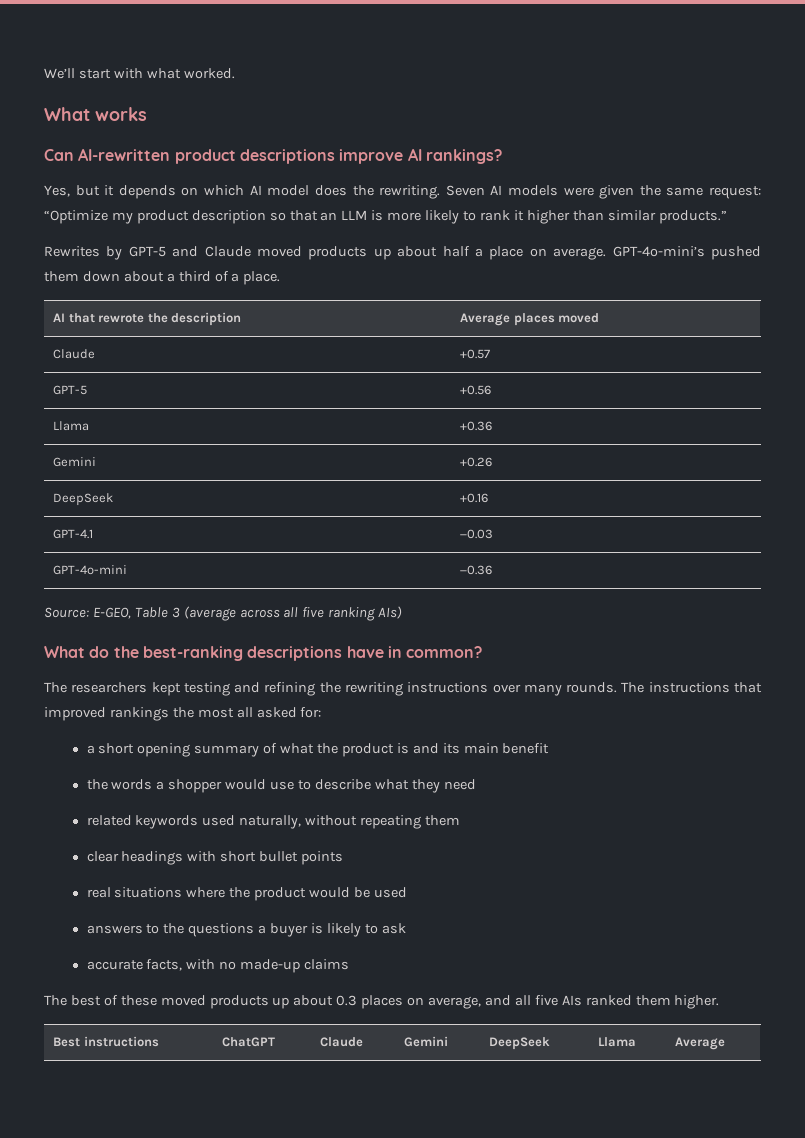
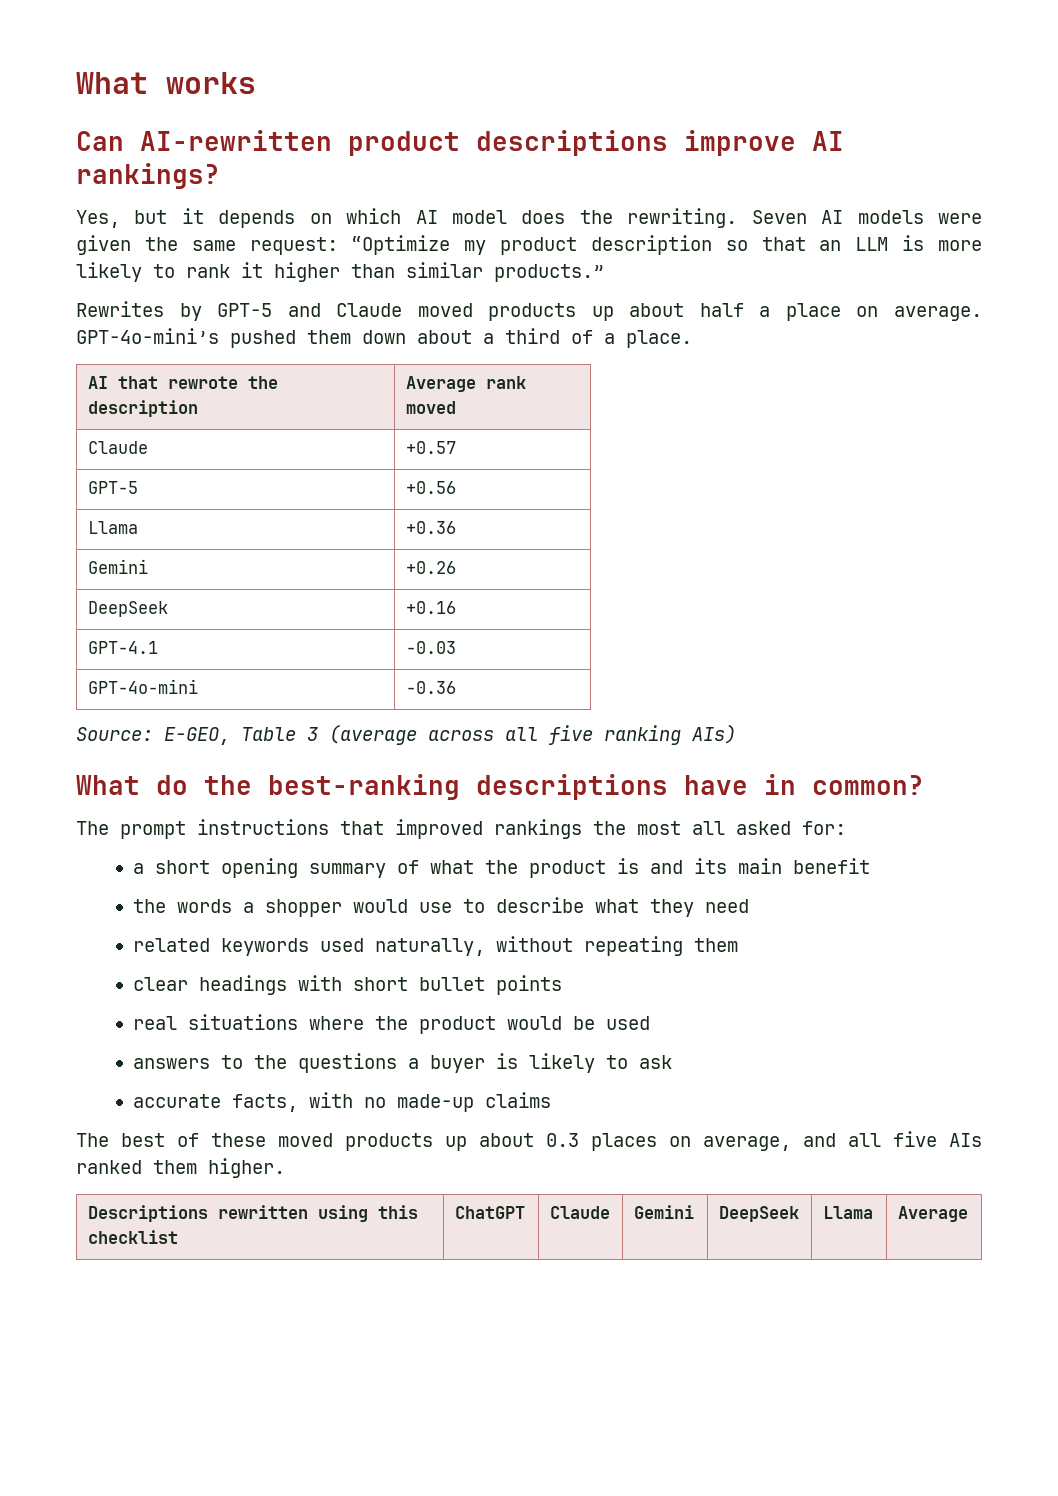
- We’ll start with what worked.
- AI that rewrote the description | Average places moved
+ AI that rewrote the description | Average rank moved
- The researchers kept testing and refining the rewriting instructions over many rounds. The instructions that improved rankings the most all asked for:
+ The prompt instructions that improved rankings the most all asked for:
- Best instructions | ChatGPT | Claude | Gemini | DeepSeek | Llama | Average
+ Descriptions rewritten using this checklist | ChatGPT | Claude | Gemini | DeepSeek | Llama | Average

